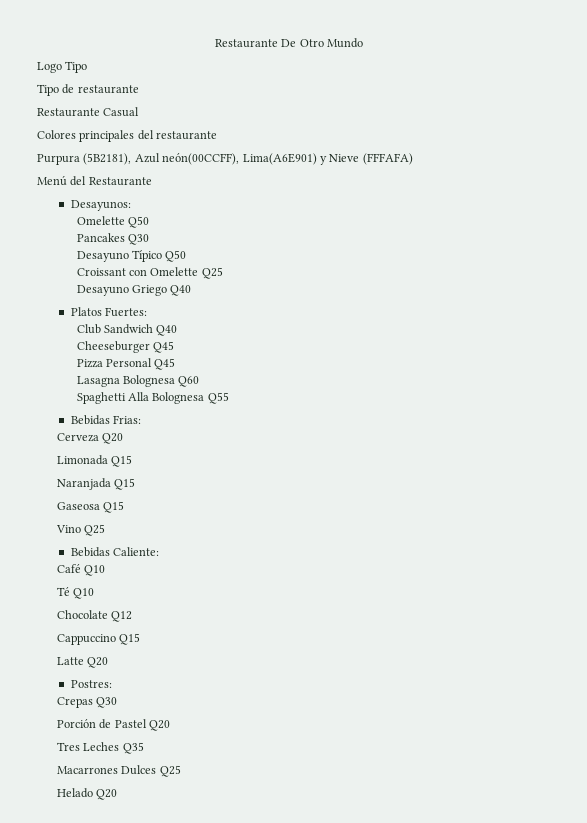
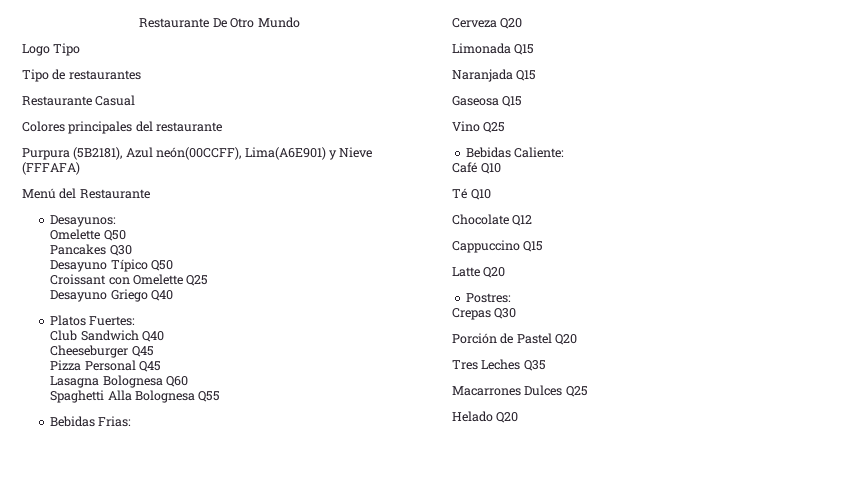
- Tipo de restaurante
+ Tipo de restaurantes

